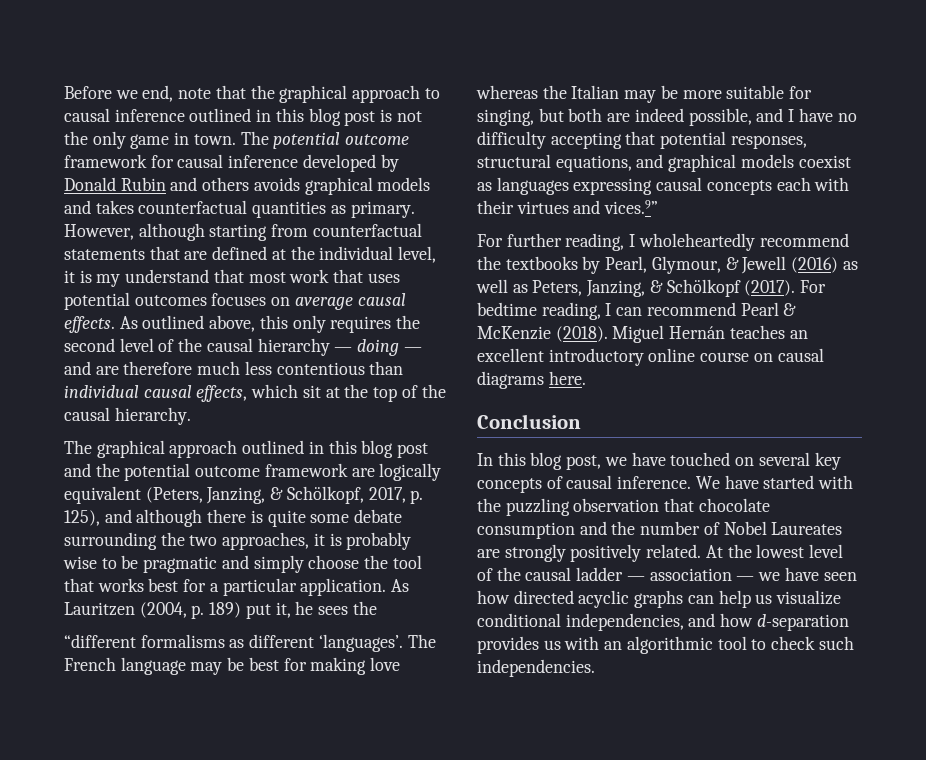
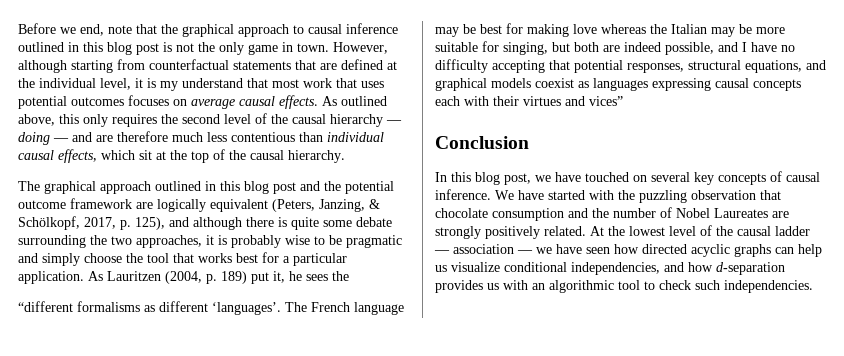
- The potential outcome framework for causal inference developed by Donald Rubin and others avoids graphical models and takes counterfactual quantities as primary.
- The French language may be best for making love whereas the Italian may be more suitable for singing, but both are indeed possible, and I have no difficulty accepting that potential responses, structural equations, and graphical models coexist as languages expressing causal concepts each with their virtues and vices.9”
- For further reading, I wholeheartedly recommend the textbooks by Pearl, Glymour, & Jewell (2016) as well as Peters, Janzing, & Schölkopf (2017). For bedtime reading, I can recommend Pearl & McKenzie (2018). Miguel Hernán teaches an excellent introductory online course on causal diagrams here.
+ The French language may be best for making love whereas the Italian may be more suitable for singing, but both are indeed possible, and I have no difficulty accepting that potential responses, structural equations, and graphical models coexist as languages expressing causal concepts each with their virtues and vices”

